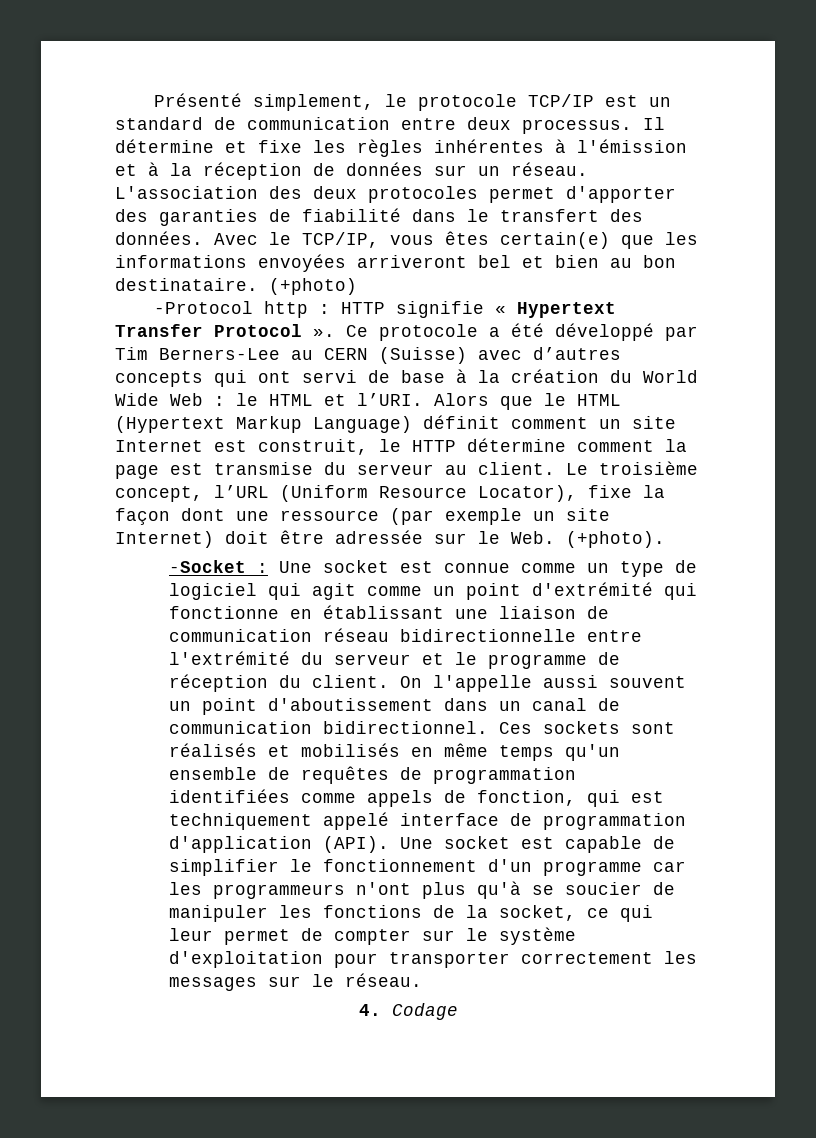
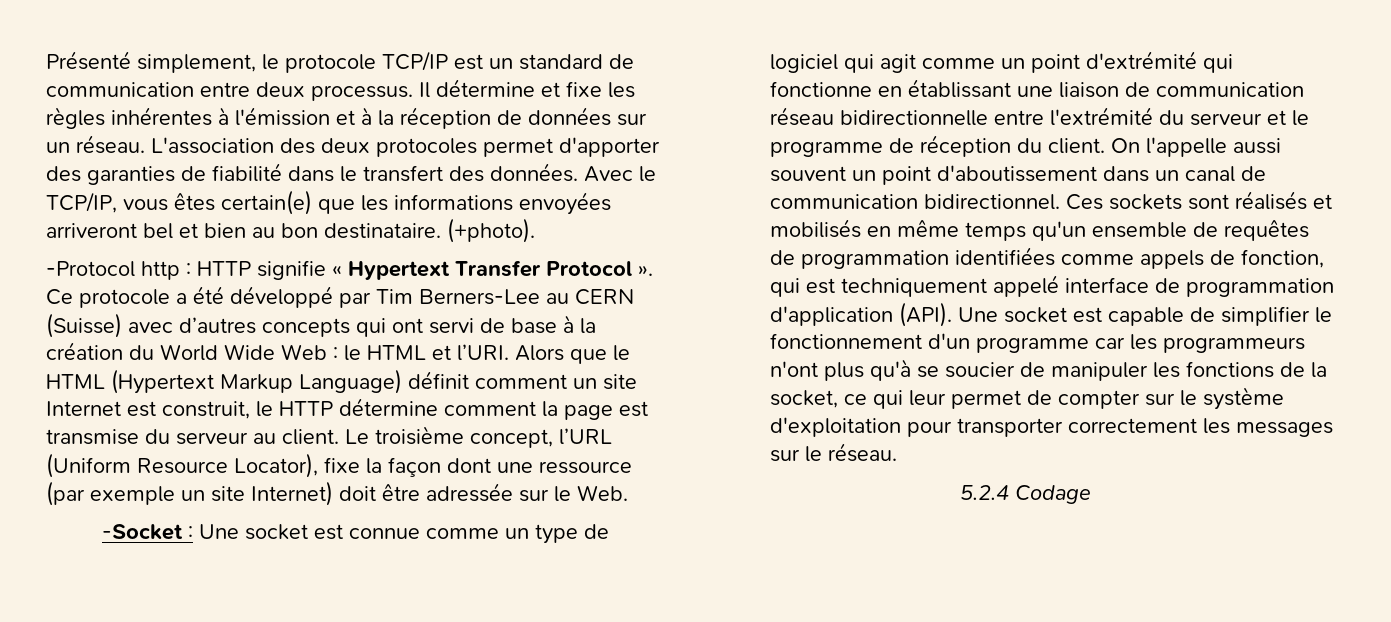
- (+photo)
+ (+photo).
- Le troisième concept, l’URL (Uniform Resource Locator), fixe la façon dont une ressource (par exemple un site Internet) doit être adressée sur le Web. (+photo).
+ Le troisième concept, l’URL (Uniform Resource Locator), fixe la façon dont une ressource (par exemple un site Internet) doit être adressée sur le Web.
- 4. Codage
+ 5.2.4 Codage

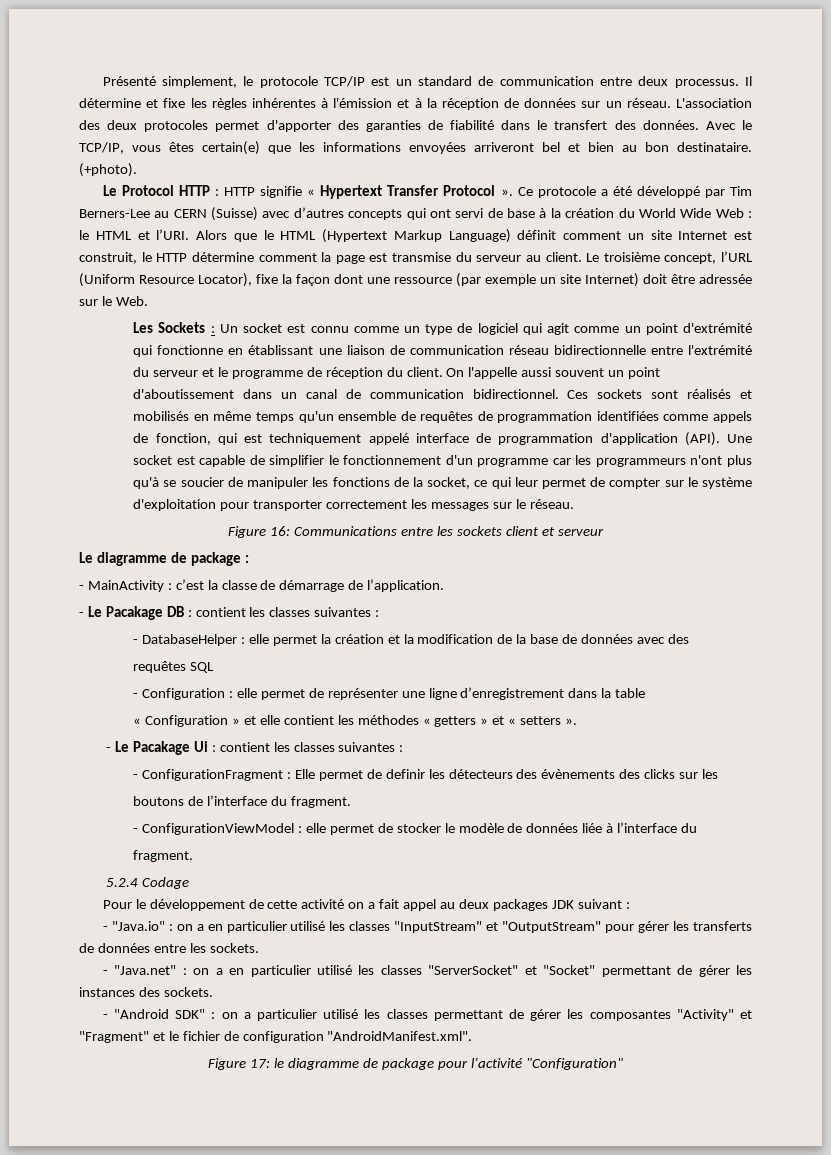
- -Protocol http : HTTP signifie « Hypertext Transfer Protocol ».
+ Le Protocol HTTP : HTTP signifie « Hypertext Transfer Protocol ».
- -Socket : Une socket est connue comme un type de logiciel qui agit comme un point d'extrémité qui fonctionne en établissant une liaison de communication réseau bidirectionnelle entre l'extrémité du serveur et le programme de réception du client.
+ Les Sockets : Un socket est connu comme un type de logiciel qui agit comme un point d'extrémité qui fonctionne en établissant une liaison de communication réseau bidirectionnelle entre l'extrémité du serveur et le programme de réception du client.
+ Figure 16: Communications entre les sockets client et serveur
+ Le diagramme de package :
+ - MainActivity : c’est la classe de démarrage de l’application.
+ - Le Pacakage DB : contient les classes suivantes :
+ - DatabaseHelper : elle permet la création et la modification de la base de données avec des
+ requêtes SQL
+ - Configuration : elle permet de représenter une ligne d’enregistrement dans la table
+ « Configuration » et elle contient les méthodes « getters » et « setters ».
+ - Le Pacakage Ui : contient les classes suivantes :
+ - ConfigurationFragment : Elle permet de definir les détecteurs des évènements des clicks sur les
+ boutons de l’interface du fragment.
+ - ConfigurationViewModel : elle permet de stocker le modèle de données liée à l’interface du
+ fragment.
  5.2.4 Codage
+ Pour le développement de cette activité on a fait appel au deux packages JDK suivant :
+ - "Java.io" : on a en particulier utilisé les classes "InputStream" et "OutputStream" pour gérer les transferts de données entre les sockets.
+ - "Java.net" : on a en particulier utilisé les classes "ServerSocket" et "Socket" permettant de gérer les instances des sockets.
+ - "Android SDK" : on a particulier utilisé les classes permettant de gérer les composantes "Activity" et "Fragment" et le fichier de configuration "AndroidManifest.xml".
+ Figure 17: le diagramme de package pour l’activité "Configuration"

